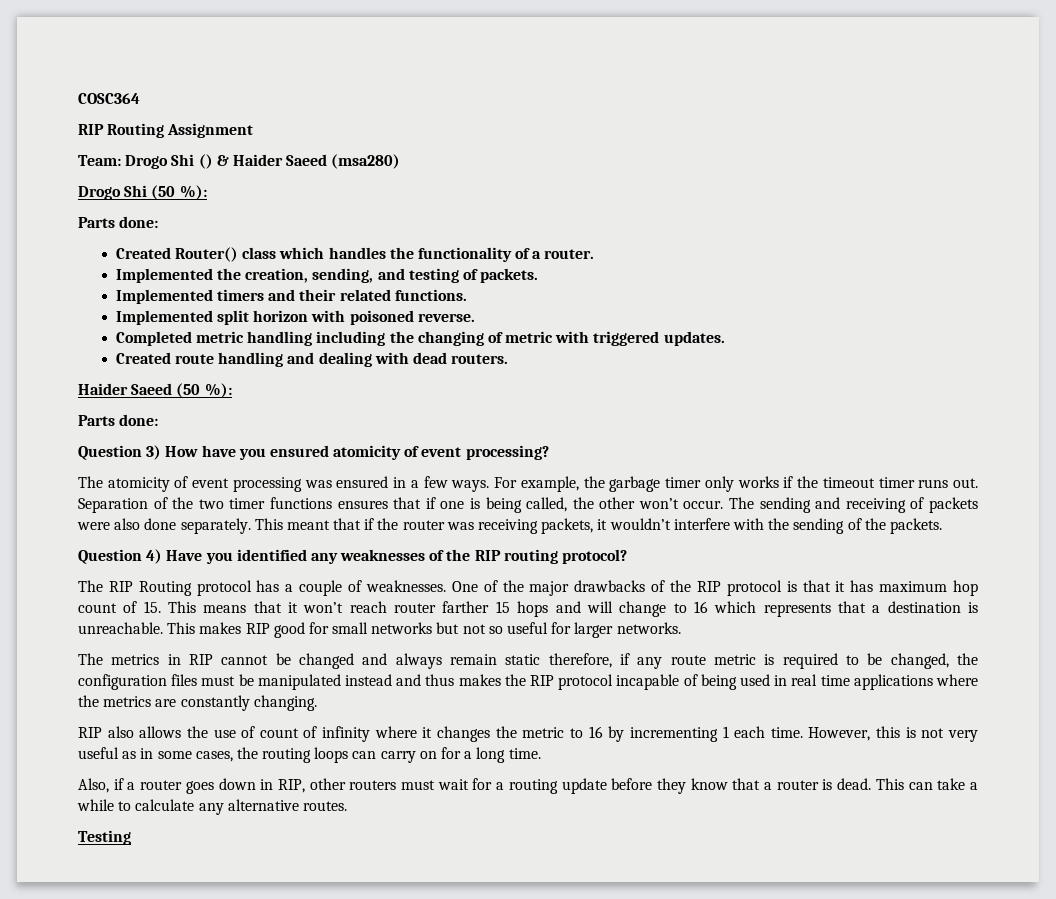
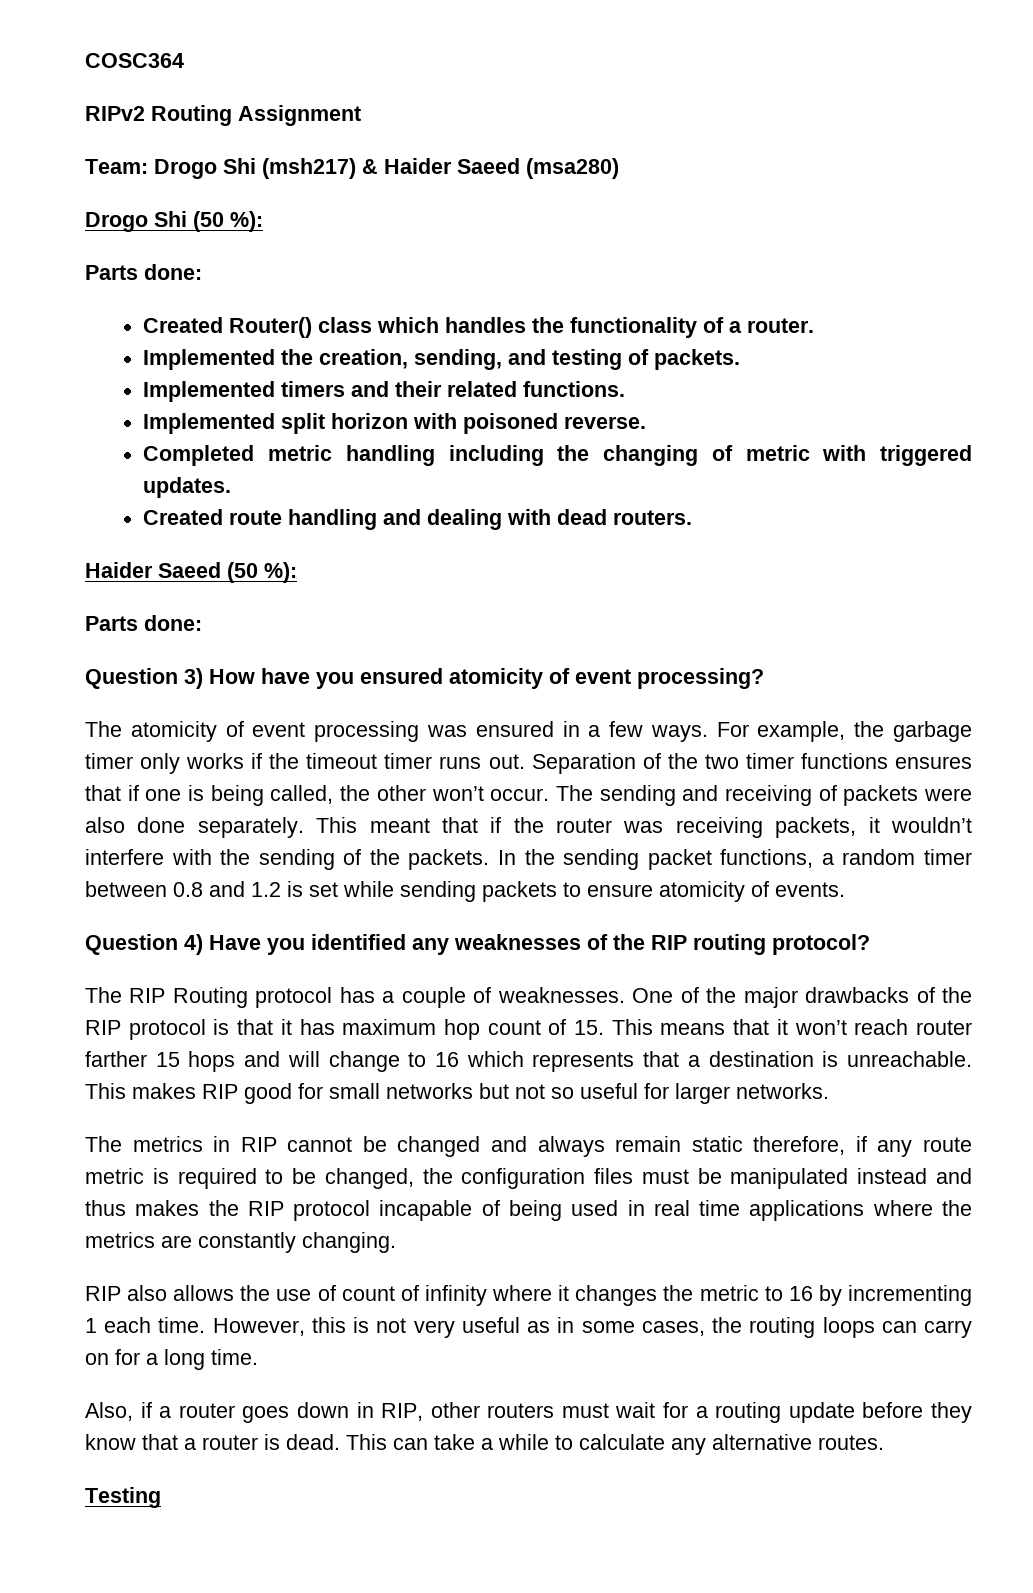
- RIP Routing Assignment
+ RIPv2 Routing Assignment
- Team: Drogo Shi () & Haider Saeed (msa280)
+ Team: Drogo Shi (msh217) & Haider Saeed (msa280)
+ In the sending packet functions, a random timer between 0.8 and 1.2 is set while sending packets to ensure atomicity of events.

